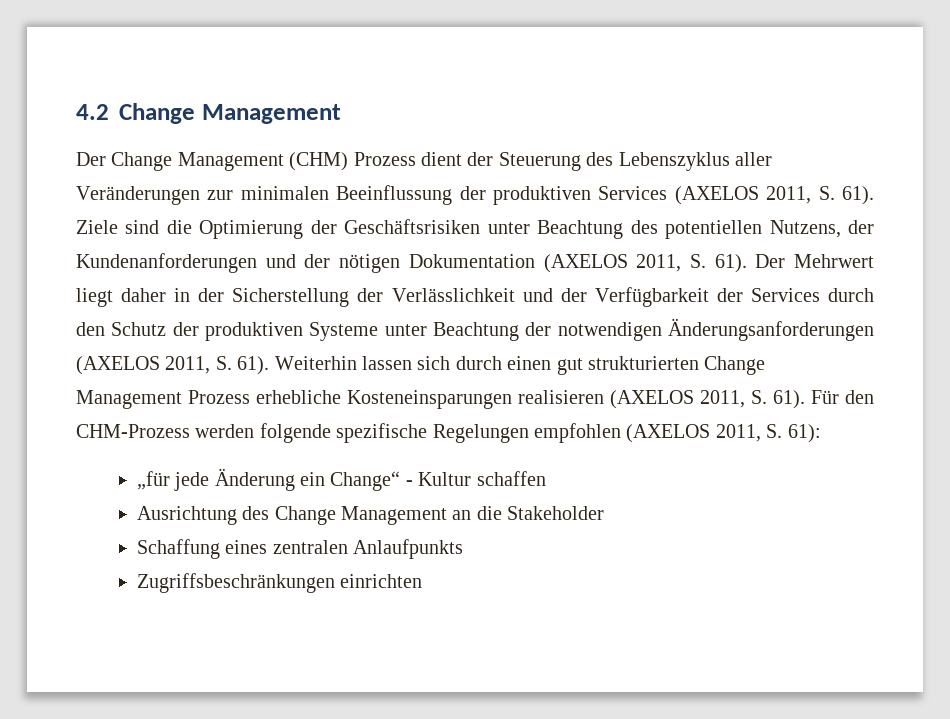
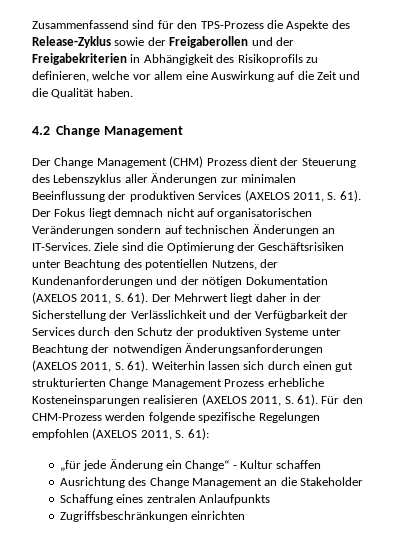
+ Zusammenfassend sind für den TPS-Prozess die Aspekte des Release-Zyklus sowie der Freigaberollen und der Freigabekriterien in Abhängigkeit des Risikoprofils zu definieren, welche vor allem eine Auswirkung auf die Zeit und die Qualität haben.
- Der Change Management (CHM) Prozess dient der Steuerung des Lebenszyklus aller Veränderungen zur minimalen Beeinflussung der produktiven Services (AXELOS 2011, S. 61).
+ Der Change Management (CHM) Prozess dient der Steuerung des Lebenszyklus aller Änderungen zur minimalen Beeinflussung der produktiven Services (AXELOS 2011, S. 61).
+ Der Fokus liegt demnach nicht auf organisatorischen Veränderungen sondern auf technischen Änderungen an IT-Services.

